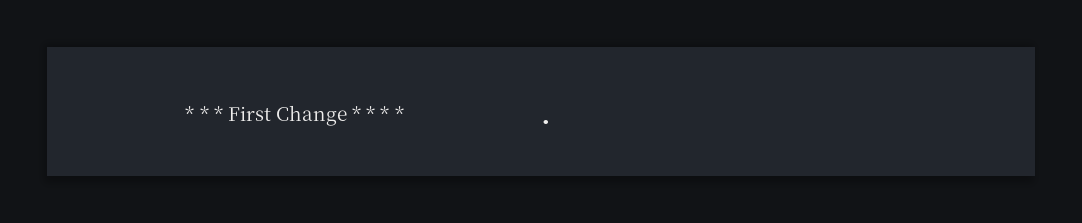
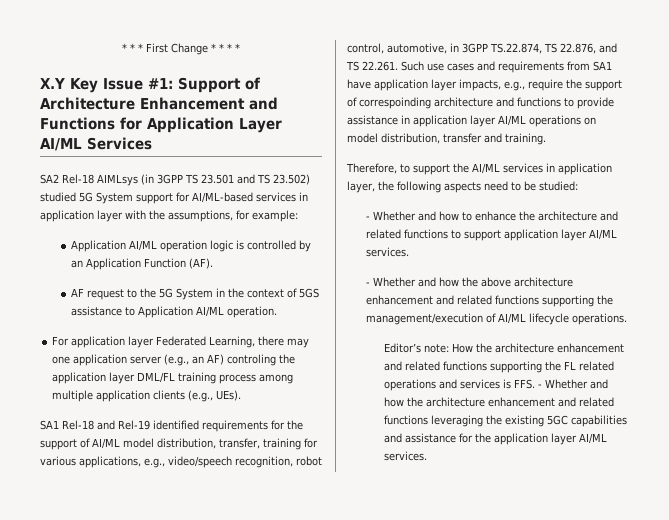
- .
+ X.Y Key Issue #1: Support of Architecture Enhancement and Functions for Application Layer AI/ML Services
+ SA2 Rel-18 AIMLsys (in 3GPP TS 23.501 and TS 23.502) studied 5G System support for AI/ML-based services in application layer with the assumptions, for example:
+ Application AI/ML operation logic is controlled by an Application Function (AF).
+ AF request to the 5G System in the context of 5GS assistance to Application AI/ML operation.
+ For application layer Federated Learning, there may one application server (e.g., an AF) controling the application layer DML/FL training process among multiple application clients (e.g., UEs).
+ SA1 Rel-18 and Rel-19 identified requirements for the support of AI/ML model distribution, transfer, training for various applications, e.g., video/speech recognition, robot control, automotive, in 3GPP TS.22.874, TS 22.876, and TS 22.261. Such use cases and requirements from SA1 have application layer impacts, e.g., require the support of correspoinding architecture and functions to provide assistance in application layer AI/ML operations on model distribution, transfer and training.
+ Therefore, to support the AI/ML services in application layer, the following aspects need to be studied:
+ - Whether and how to enhance the architecture and related functions to support application layer AI/ML services.
+ - Whether and how the above architecture enhancement and related functions supporting the management/execution of AI/ML lifecycle operations.
+ Editor’s note: How the architecture enhancement and related functions supporting the FL related operations and services is FFS. - Whether and how the architecture enhancement and related functions leveraging the existing 5GC capabilities and assistance for the application layer AI/ML services.

